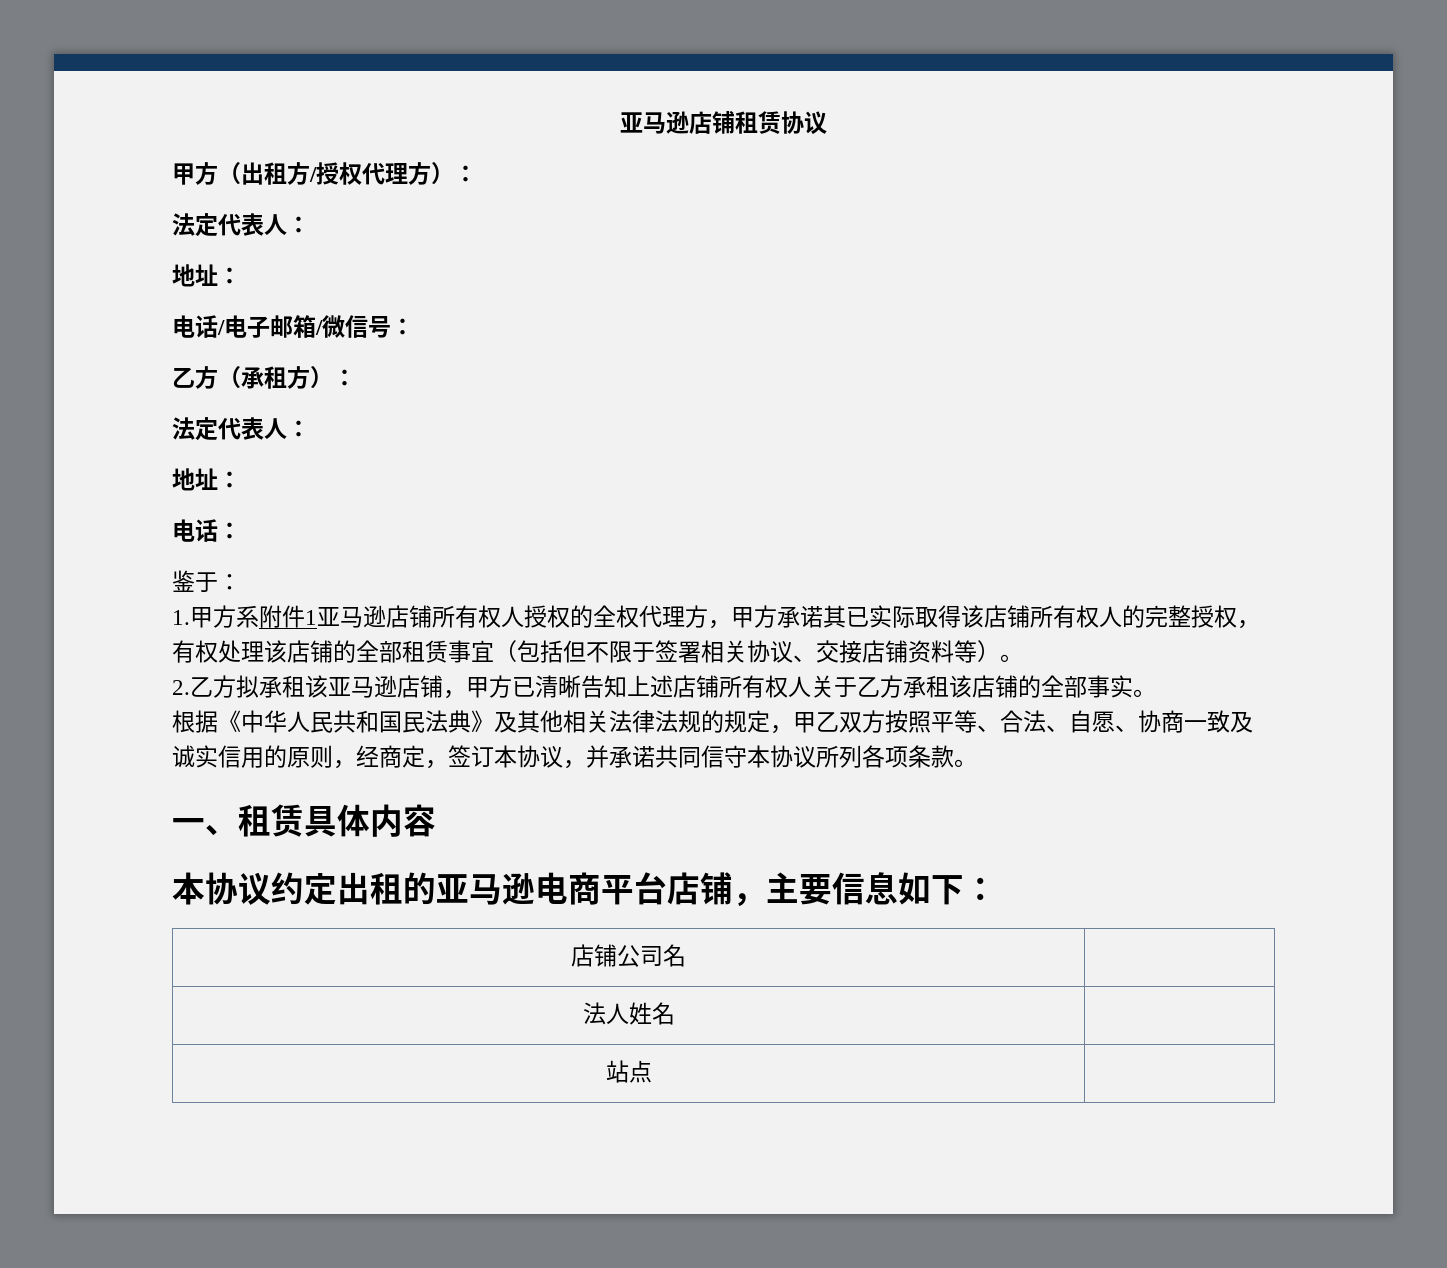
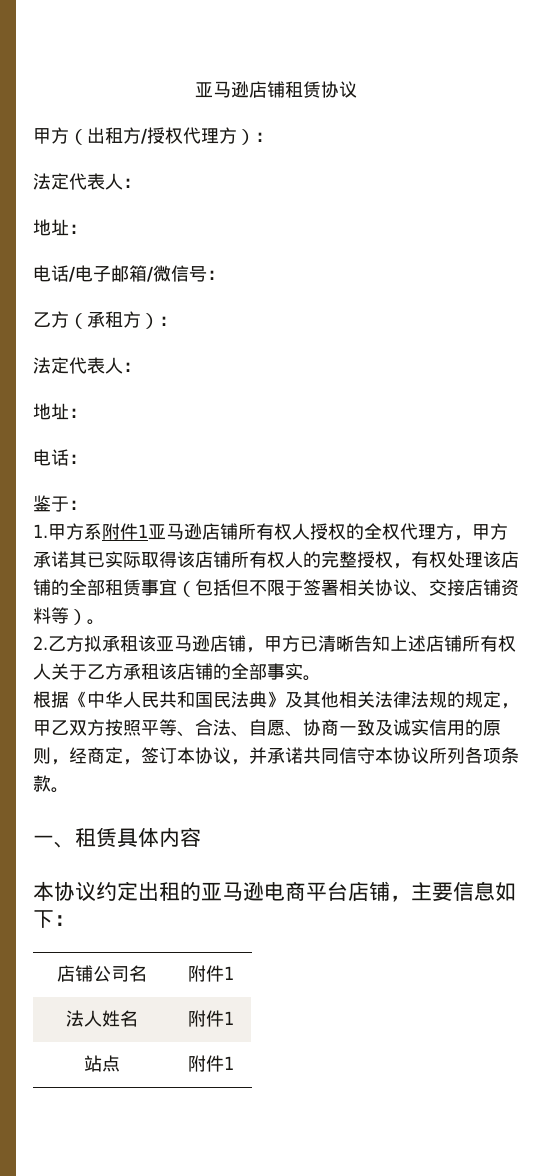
- 店铺公司名 |
+ 店铺公司名 | 附件1
- 法人姓名 |
+ 法人姓名 | 附件1
- 站点 |
+ 站点 | 附件1

